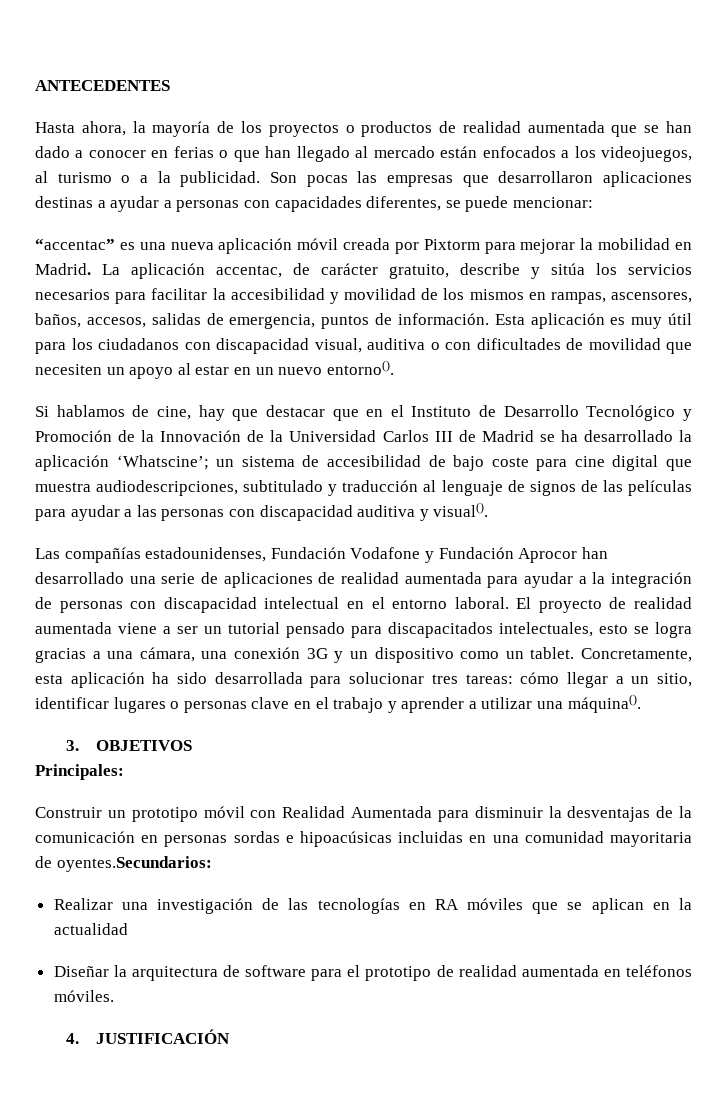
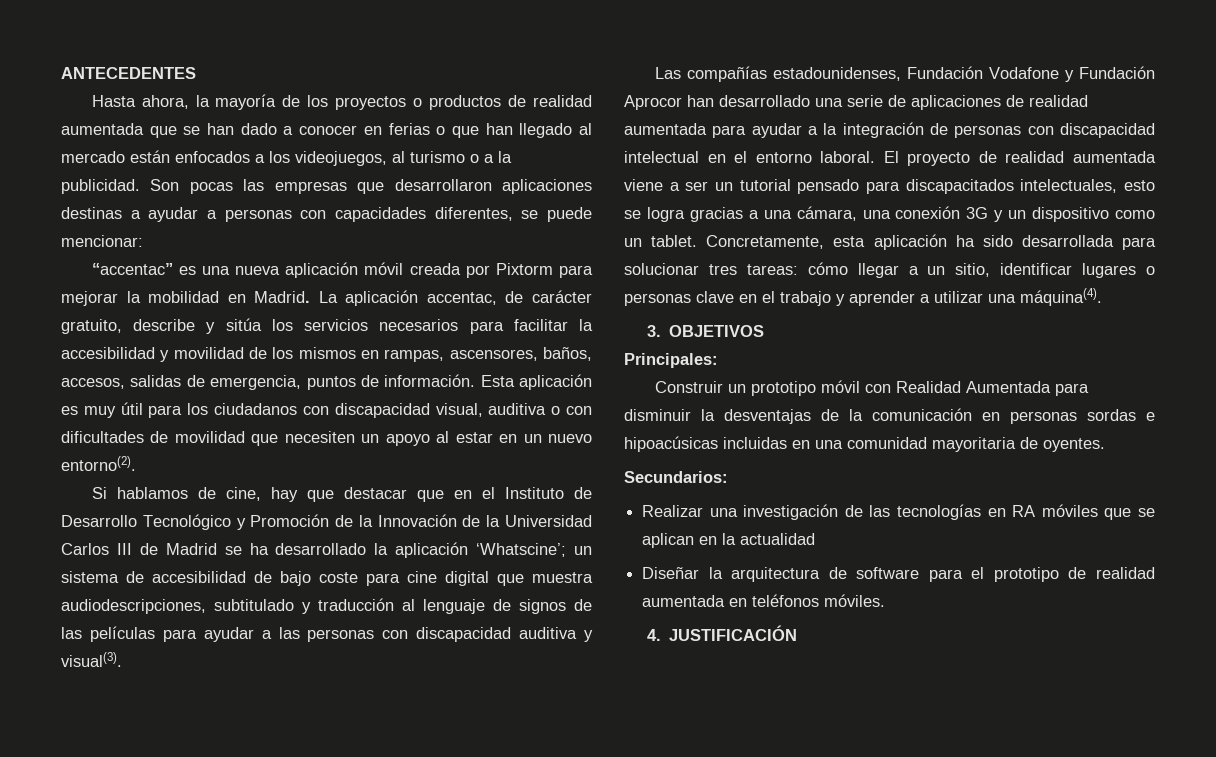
- Esta aplicación es muy útil para los ciudadanos con discapacidad visual, auditiva o con dificultades de movilidad que necesiten un apoyo al estar en un nuevo entorno().
+ Esta aplicación es muy útil para los ciudadanos con discapacidad visual, auditiva o con dificultades de movilidad que necesiten un apoyo al estar en un nuevo entorno(2).
- un sistema de accesibilidad de bajo coste para cine digital que muestra audiodescripciones, subtitulado y traducción al lenguaje de signos de las películas para ayudar a las personas con discapacidad auditiva y visual().
+ un sistema de accesibilidad de bajo coste para cine digital que muestra audiodescripciones, subtitulado y traducción al lenguaje de signos de las películas para ayudar a las personas con discapacidad auditiva y visual(3).
- Concretamente, esta aplicación ha sido desarrollada para solucionar tres tareas: cómo llegar a un sitio, identificar lugares o personas clave en el trabajo y aprender a utilizar una máquina().
+ Concretamente, esta aplicación ha sido desarrollada para solucionar tres tareas: cómo llegar a un sitio, identificar lugares o personas clave en el trabajo y aprender a utilizar una máquina(4).
- Construir un prototipo móvil con Realidad Aumentada para disminuir la desventajas de la comunicación en personas sordas e hipoacúsicas incluidas en una comunidad mayoritaria de oyentes.Secundarios:
+ Construir un prototipo móvil con Realidad Aumentada para disminuir la desventajas de la comunicación en personas sordas e hipoacúsicas incluidas en una comunidad mayoritaria de oyentes.
+ Secundarios:

